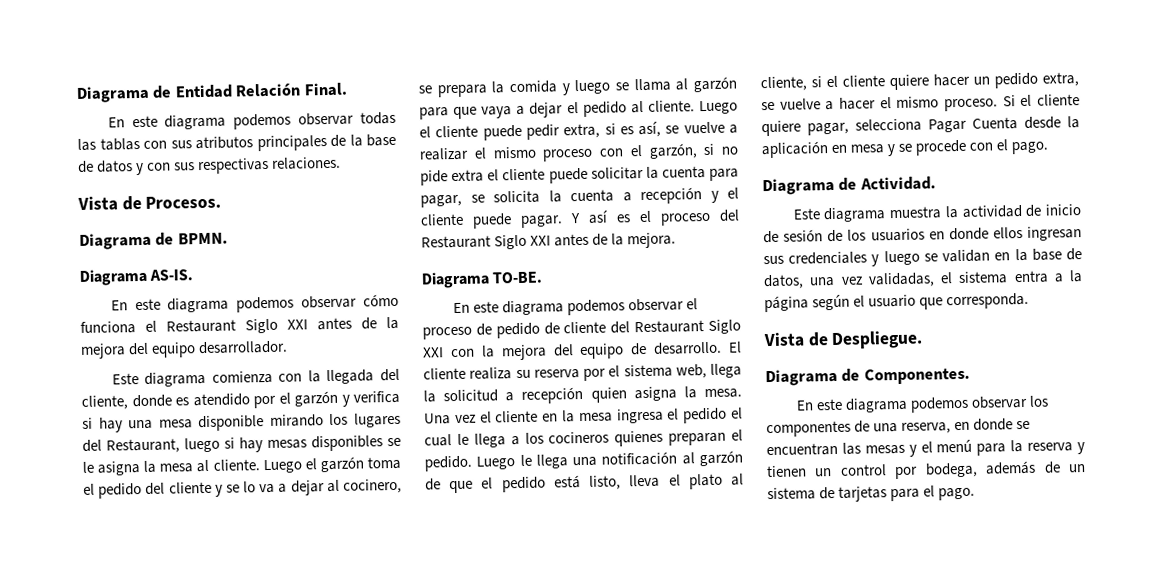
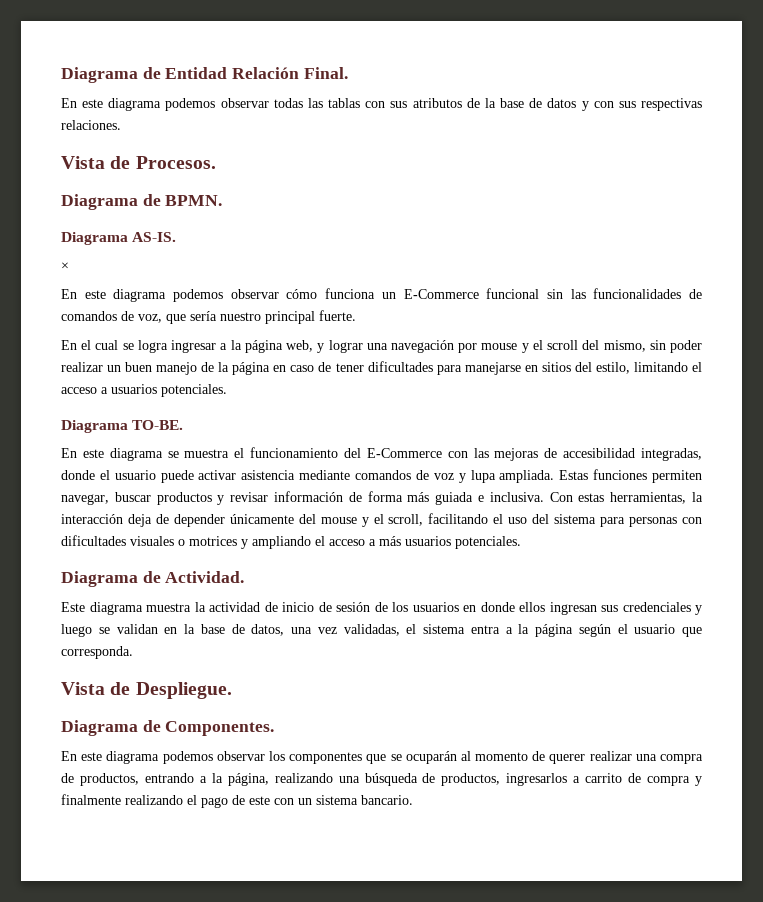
- En este diagrama podemos observar todas las tablas con sus atributos principales de la base de datos y con sus respectivas relaciones.
+ En este diagrama podemos observar todas las tablas con sus atributos de la base de datos y con sus respectivas relaciones.
+ ×
- En este diagrama podemos observar cómo funciona el Restaurant Siglo XXI antes de la mejora del equipo desarrollador.
- Este diagrama comienza con la llegada del cliente, donde es atendido por el garzón y verifica si hay una mesa disponible mirando los lugares del Restaurant, luego si hay mesas disponibles se le asigna la mesa al cliente. Luego el garzón toma el pedido del cliente y se lo va a dejar al cocinero, se prepara la comida y luego se llama al garzón para que vaya a dejar el pedido al cliente. Luego el cliente puede pedir extra, si es así, se vuelve a realizar el mismo proceso con el garzón, si no pide extra el cliente puede solicitar la cuenta para pagar, se solicita la cuenta a recepción y el cliente puede pagar. Y así es el proceso del Restaurant Siglo XXI antes de la mejora.
+ En este diagrama podemos observar cómo funciona un E-Commerce funcional sin las funcionalidades de comandos de voz, que sería nuestro principal fuerte.
+ En el cual se logra ingresar a la página web, y lograr una navegación por mouse y el scroll del mismo, sin poder realizar un buen manejo de la página en caso de tener dificultades para manejarse en sitios del estilo, limitando el acceso a usuarios potenciales.
- En este diagrama podemos observar el proceso de pedido de cliente del Restaurant Siglo XXI con la mejora del equipo de desarrollo. El cliente realiza su reserva por el sistema web, llega la solicitud a recepción quien asigna la mesa. Una vez el cliente en la mesa ingresa el pedido el cual le llega a los cocineros quienes preparan el pedido. Luego le llega una notificación al garzón de que el pedido está listo, lleva el plato al cliente, si el cliente quiere hacer un pedido extra, se vuelve a hacer el mismo proceso. Si el cliente quiere pagar, selecciona Pagar Cuenta desde la aplicación en mesa y se procede con el pago.
+ En este diagrama se muestra el funcionamiento del E-Commerce con las mejoras de accesibilidad integradas, donde el usuario puede activar asistencia mediante comandos de voz y lupa ampliada. Estas funciones permiten navegar, buscar productos y revisar información de forma más guiada e inclusiva. Con estas herramientas, la interacción deja de depender únicamente del mouse y el scroll, facilitando el uso del sistema para personas con dificultades visuales o motrices y ampliando el acceso a más usuarios potenciales.
- En este diagrama podemos observar los componentes de una reserva, en donde se encuentran las mesas y el menú para la reserva y tienen un control por bodega, además de un sistema de tarjetas para el pago.
+ En este diagrama podemos observar los componentes que se ocuparán al momento de querer realizar una compra de productos, entrando a la página, realizando una búsqueda de productos, ingresarlos a carrito de compra y finalmente realizando el pago de este con un sistema bancario.

